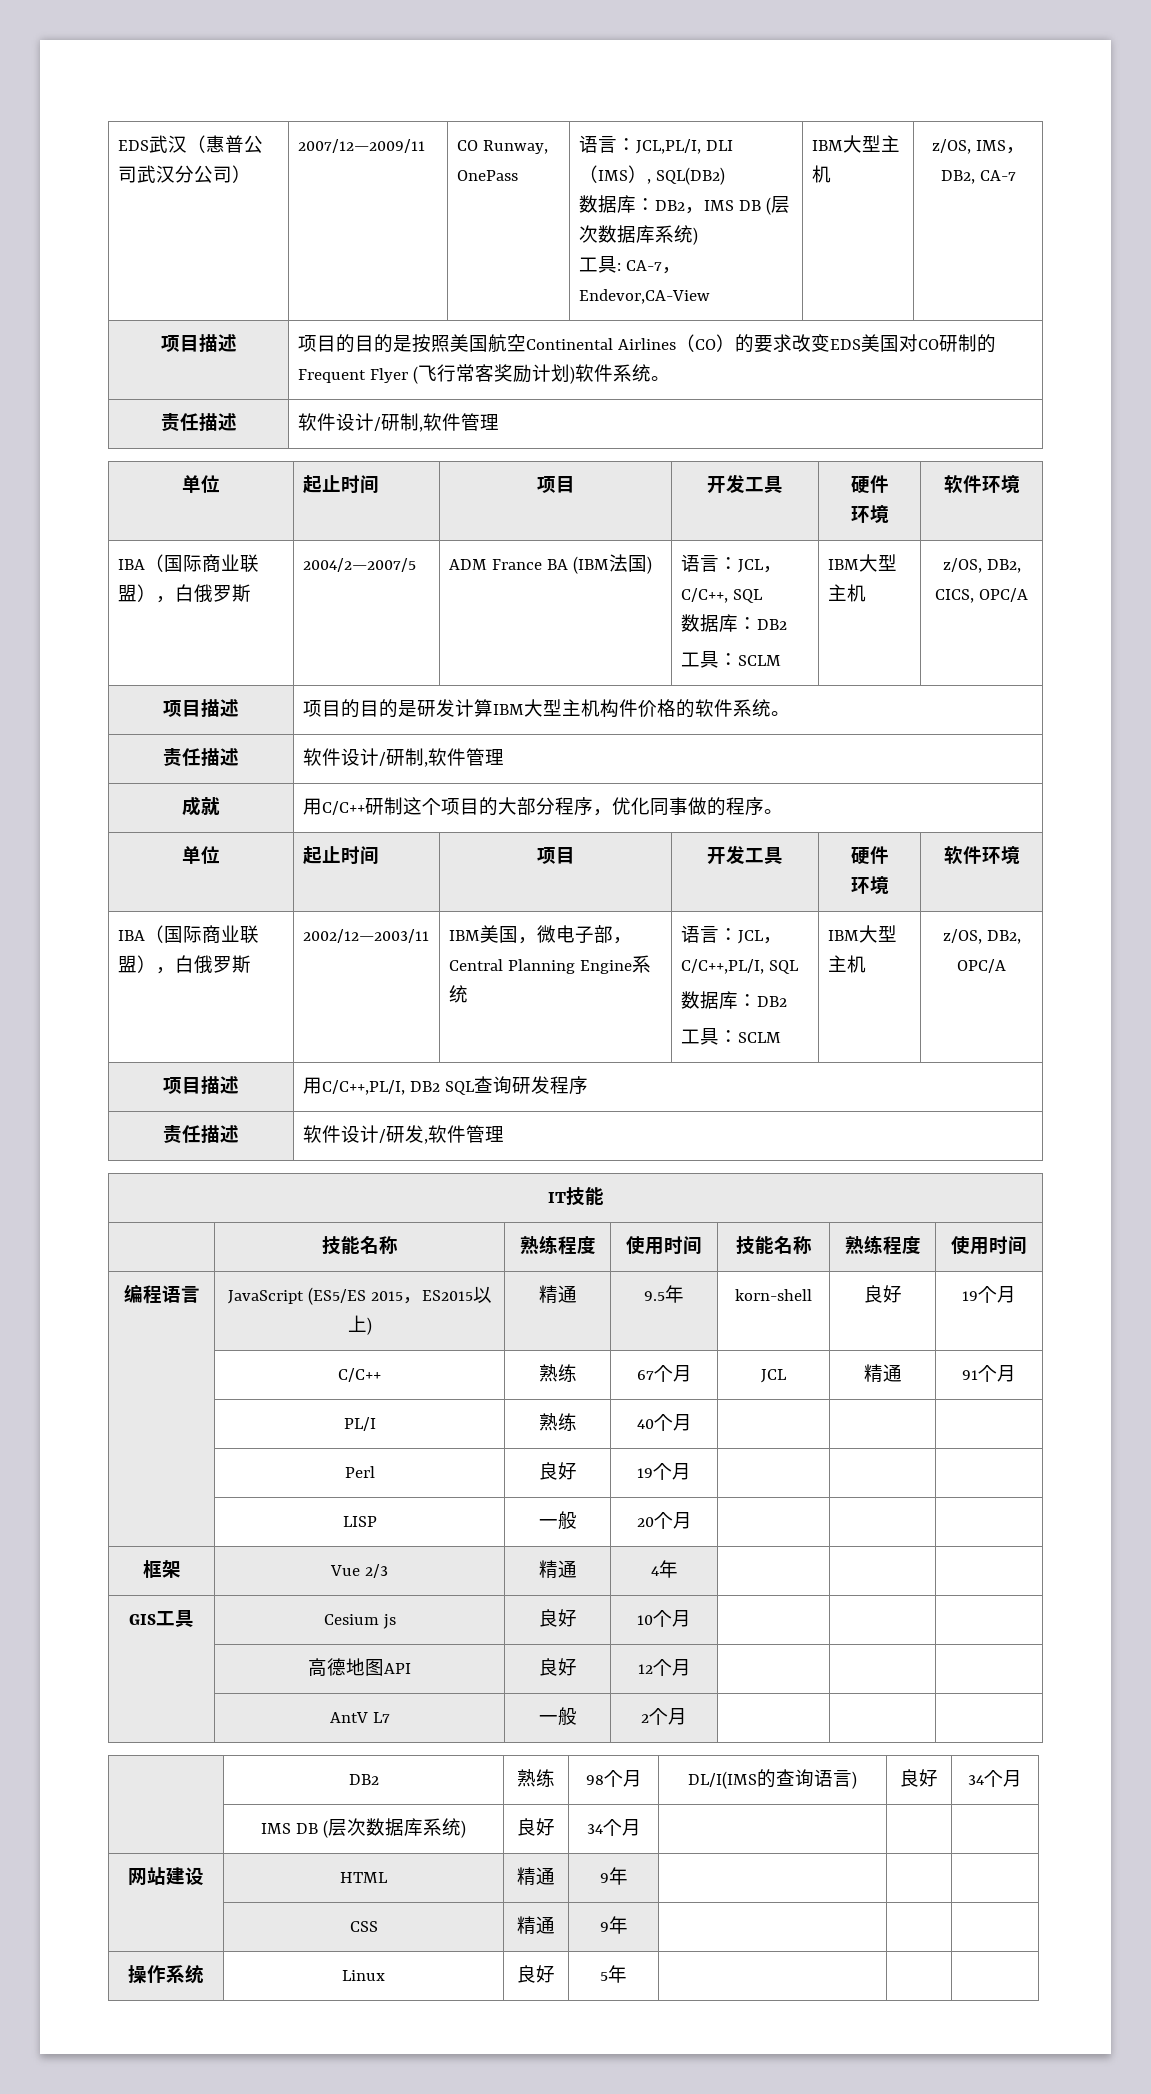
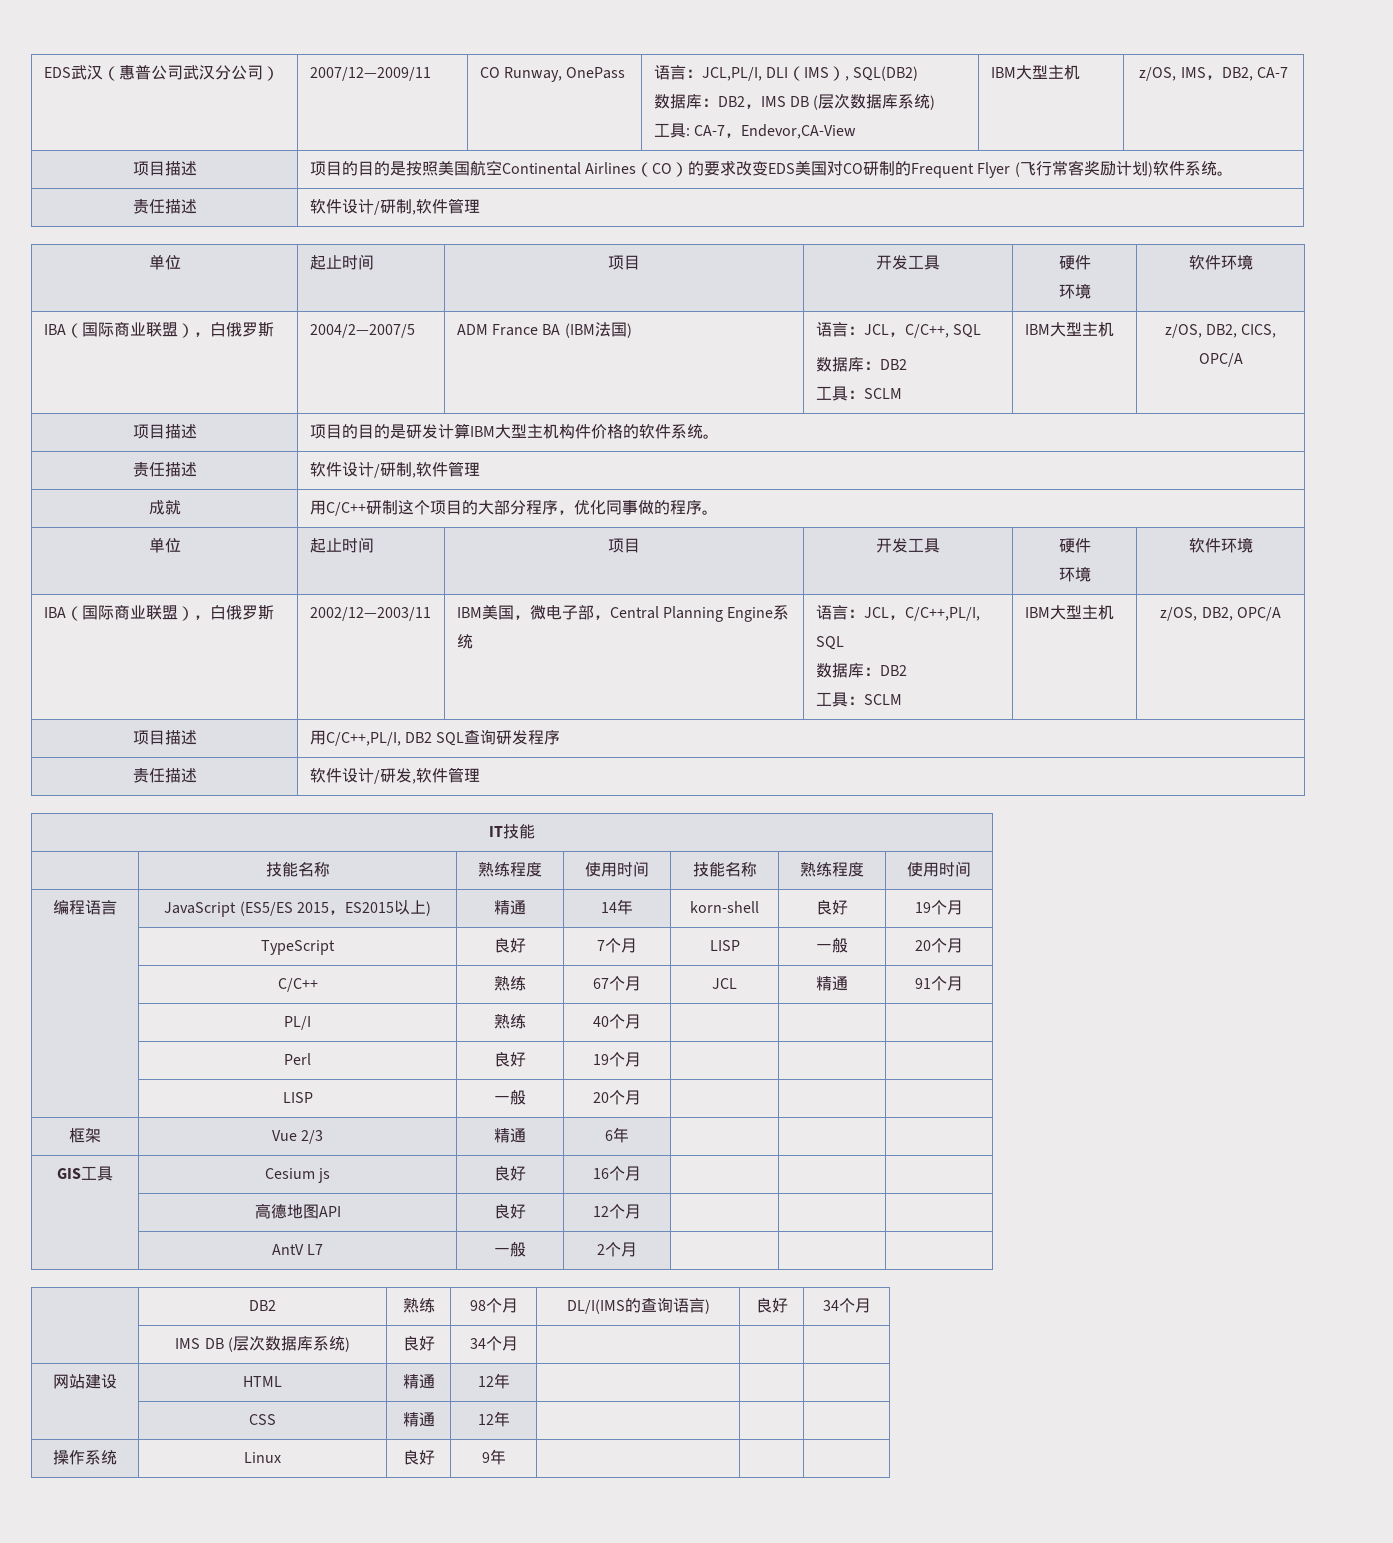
- 编程语言 | JavaScript (ES5/ES 2015，ES2015以上) | 精通 | 9.5年 | korn-shell | 良好 | 19个月
+ 编程语言 | JavaScript (ES5/ES 2015，ES2015以上) | 精通 | 14年 | korn-shell | 良好 | 19个月
+ | TypeScript | 良好 | 7个月 | LISP | 一般 | 20个月
- 框架 | Vue 2/3 | 精通 | 4年 | | |
+ 框架 | Vue 2/3 | 精通 | 6年 | | |
- GIS工具 | Cesium js | 良好 | 10个月 | | |
+ GIS工具 | Cesium js | 良好 | 16个月 | | |
- 网站建设 | HTML | 精通 | 9年 | | |
+ 网站建设 | HTML | 精通 | 12年 | | |
- | CSS | 精通 | 9年 | | |
+ | CSS | 精通 | 12年 | | |
- 操作系统 | Linux | 良好 | 5年 | | |
+ 操作系统 | Linux | 良好 | 9年 | | |

